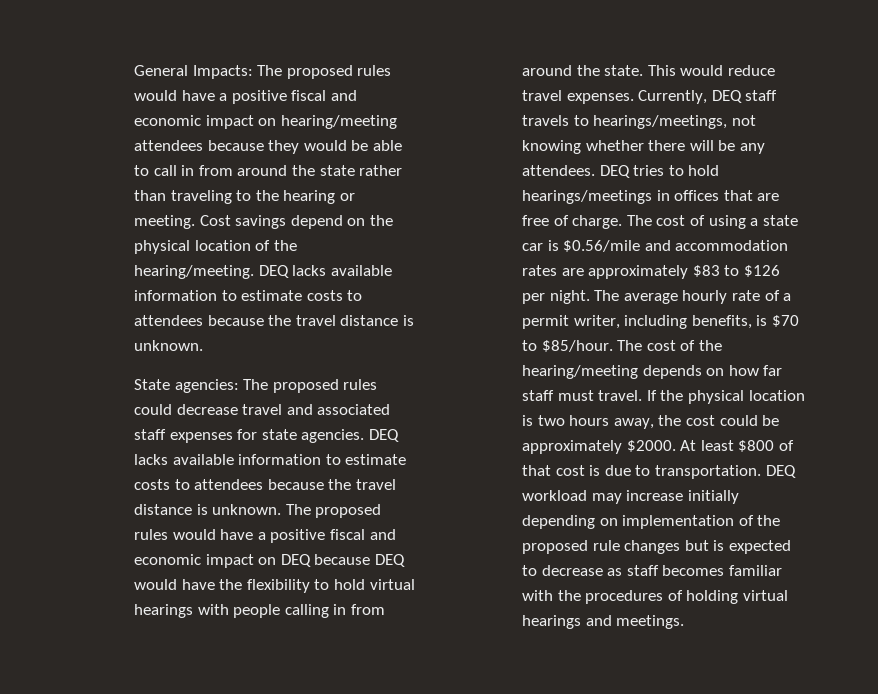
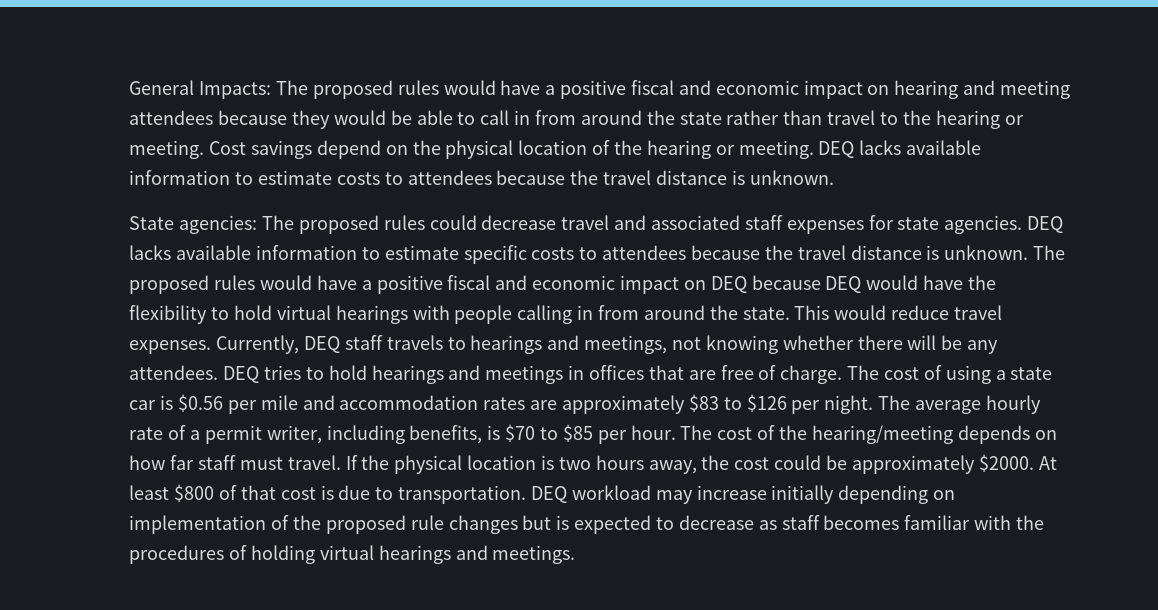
- General Impacts: The proposed rules would have a positive fiscal and economic impact on hearing/meeting attendees because they would be able to call in from around the state rather than traveling to the hearing or meeting.
+ General Impacts: The proposed rules would have a positive fiscal and economic impact on hearing and meeting attendees because they would be able to call in from around the state rather than travel to the hearing or meeting.
- Cost savings depend on the physical location of the hearing/meeting.
+ Cost savings depend on the physical location of the hearing or meeting.
- State agencies: The proposed rules could decrease travel and associated staff expenses for state agencies. DEQ lacks available information to estimate costs to attendees because the travel distance is unknown.
+ State agencies: The proposed rules could decrease travel and associated staff expenses for state agencies. DEQ lacks available information to estimate specific costs to attendees because the travel distance is unknown.
- Currently, DEQ staff travels to hearings/meetings, not knowing whether there will be any attendees.
+ Currently, DEQ staff travels to hearings and meetings, not knowing whether there will be any attendees.
- DEQ tries to hold hearings/meetings in offices that are free of charge.
+ DEQ tries to hold hearings and meetings in offices that are free of charge.
- The cost of using a state car is $0.56/mile and accommodation rates are approximately $83 to $126 per night.
+ The cost of using a state car is $0.56 per mile and accommodation rates are approximately $83 to $126 per night.
- The average hourly rate of a permit writer, including benefits, is $70 to $85/hour.
+ The average hourly rate of a permit writer, including benefits, is $70 to $85 per hour.

